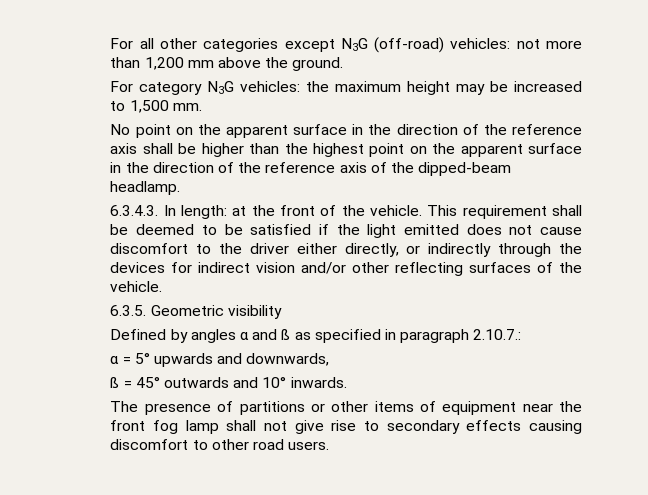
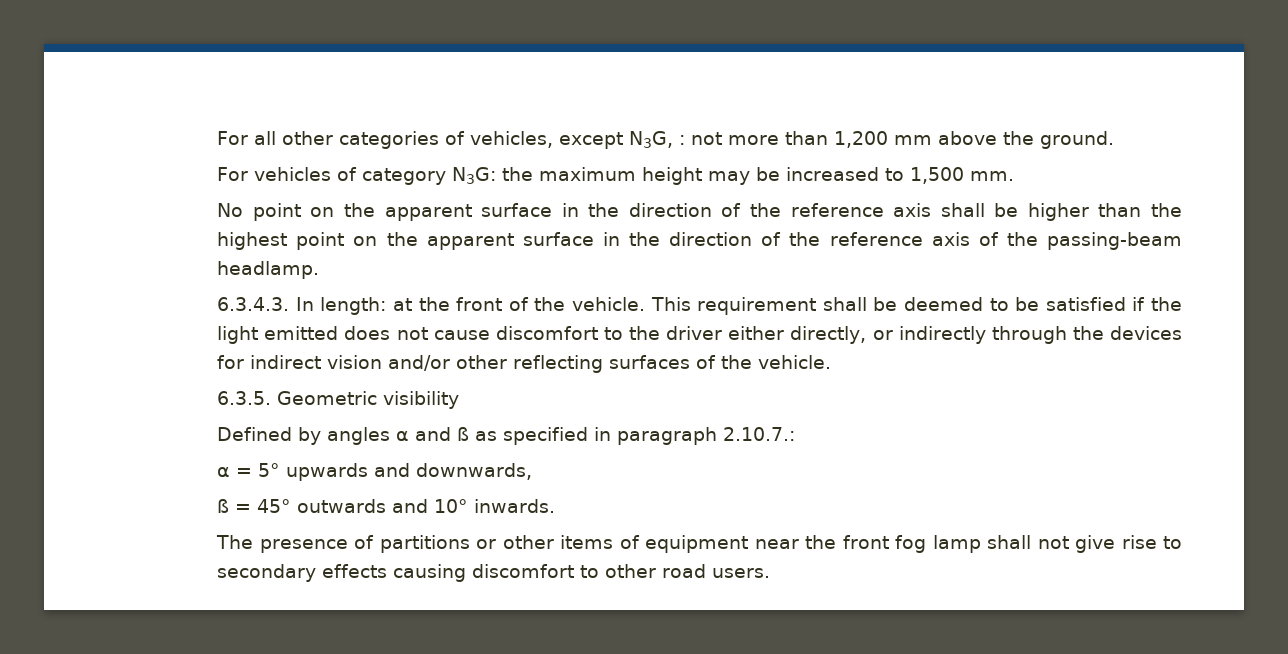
- For all other categories except N3G (off-road) vehicles: not more than 1,200 mm above the ground.
+ For all other categories of vehicles, except N3G, : not more than 1,200 mm above the ground.
- For category N3G vehicles: the maximum height may be increased to 1,500 mm.
+ For vehicles of category N3G: the maximum height may be increased to 1,500 mm.
- No point on the apparent surface in the direction of the reference axis shall be higher than the highest point on the apparent surface in the direction of the reference axis of the dipped-beam headlamp.
+ No point on the apparent surface in the direction of the reference axis shall be higher than the highest point on the apparent surface in the direction of the reference axis of the passing-beam headlamp.

